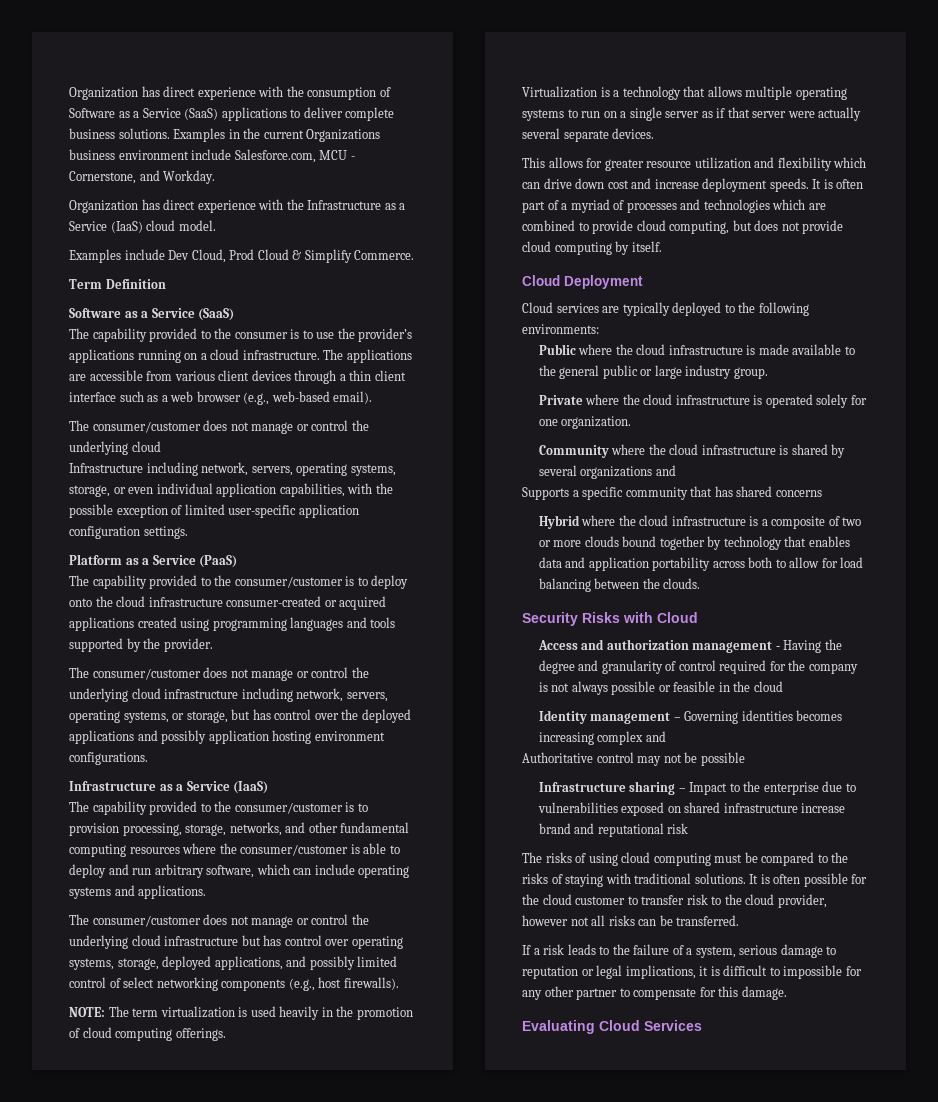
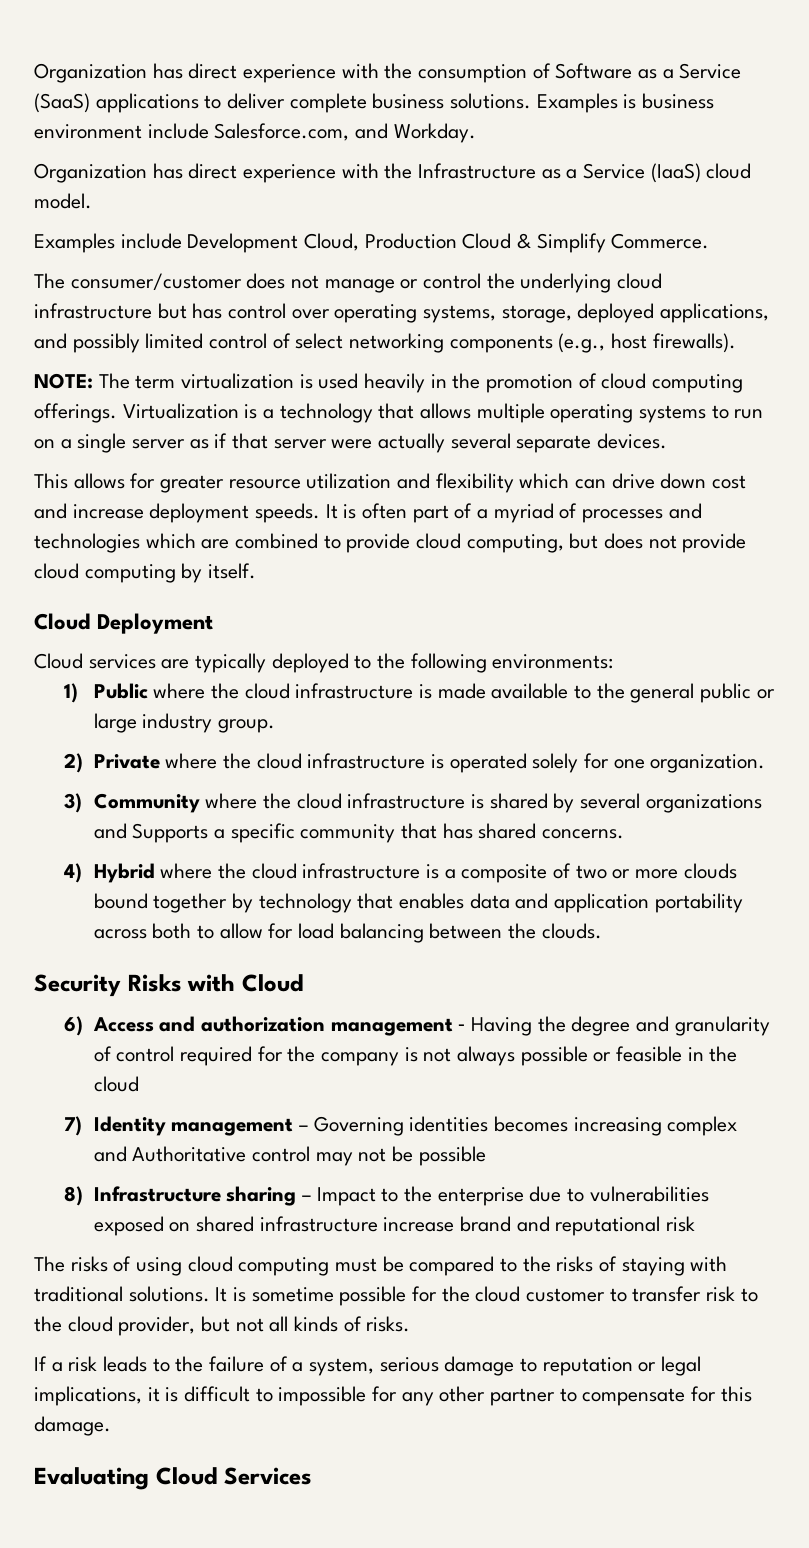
- Examples in the current Organizations business environment include Salesforce.com, MCU - Cornerstone, and Workday.
+ Examples is business environment include Salesforce.com, and Workday.
- Examples include Dev Cloud, Prod Cloud & Simplify Commerce.
+ Examples include Development Cloud, Production Cloud & Simplify Commerce.
- Term Definition
- Software as a Service (SaaS)
- The capability provided to the consumer is to use the provider’s applications running on a cloud infrastructure. The applications are accessible from various client devices through a thin client interface such as a web browser (e.g., web-based email).
- The consumer/customer does not manage or control the underlying cloud
- Infrastructure including network, servers, operating systems, storage, or even individual application capabilities, with the possible exception of limited user-specific application configuration settings.
- Platform as a Service (PaaS)
- The capability provided to the consumer/customer is to deploy onto the cloud infrastructure consumer-created or acquired applications created using programming languages and tools supported by the provider.
- The consumer/customer does not manage or control the underlying cloud infrastructure including network, servers, operating systems, or storage, but has control over the deployed applications and possibly application hosting environment configurations.
- Infrastructure as a Service (IaaS)
- The capability provided to the consumer/customer is to provision processing, storage, networks, and other fundamental computing resources where the consumer/customer is able to deploy and run arbitrary software, which can include operating systems and applications.
- NOTE: The term virtualization is used heavily in the promotion of cloud computing offerings.
- Virtualization is a technology that allows multiple operating systems to run on a single server as if that server were actually several separate devices.
+ NOTE: The term virtualization is used heavily in the promotion of cloud computing offerings. Virtualization is a technology that allows multiple operating systems to run on a single server as if that server were actually several separate devices.
- Public where the cloud infrastructure is made available to the general public or large industry group.
+ 1) Public where the cloud infrastructure is made available to the general public or large industry group.
- Private where the cloud infrastructure is operated solely for one organization.
+ 2) Private where the cloud infrastructure is operated solely for one organization.
- Community where the cloud infrastructure is shared by several organizations and
- Supports a specific community that has shared concerns
- Hybrid where the cloud infrastructure is a composite of two or more clouds bound together by technology that enables data and application portability across both to allow for load balancing between the clouds.
+ 3) Community where the cloud infrastructure is shared by several organizations and Supports a specific community that has shared concerns.
+ 4) Hybrid where the cloud infrastructure is a composite of two or more clouds bound together by technology that enables data and application portability across both to allow for load balancing between the clouds.
- Access and authorization management ‐ Having the degree and granularity of control required for the company is not always possible or feasible in the cloud
+ 6) Access and authorization management ‐ Having the degree and granularity of control required for the company is not always possible or feasible in the cloud
- Identity management – Governing identities becomes increasing complex and
- Authoritative control may not be possible
+ 7) Identity management – Governing identities becomes increasing complex and Authoritative control may not be possible
- Infrastructure sharing – Impact to the enterprise due to vulnerabilities exposed on shared infrastructure increase brand and reputational risk
+ 8) Infrastructure sharing – Impact to the enterprise due to vulnerabilities exposed on shared infrastructure increase brand and reputational risk
- It is often possible for the cloud customer to transfer risk to the cloud provider, however not all risks can be transferred.
+ It is sometime possible for the cloud customer to transfer risk to the cloud provider, but not all kinds of risks.

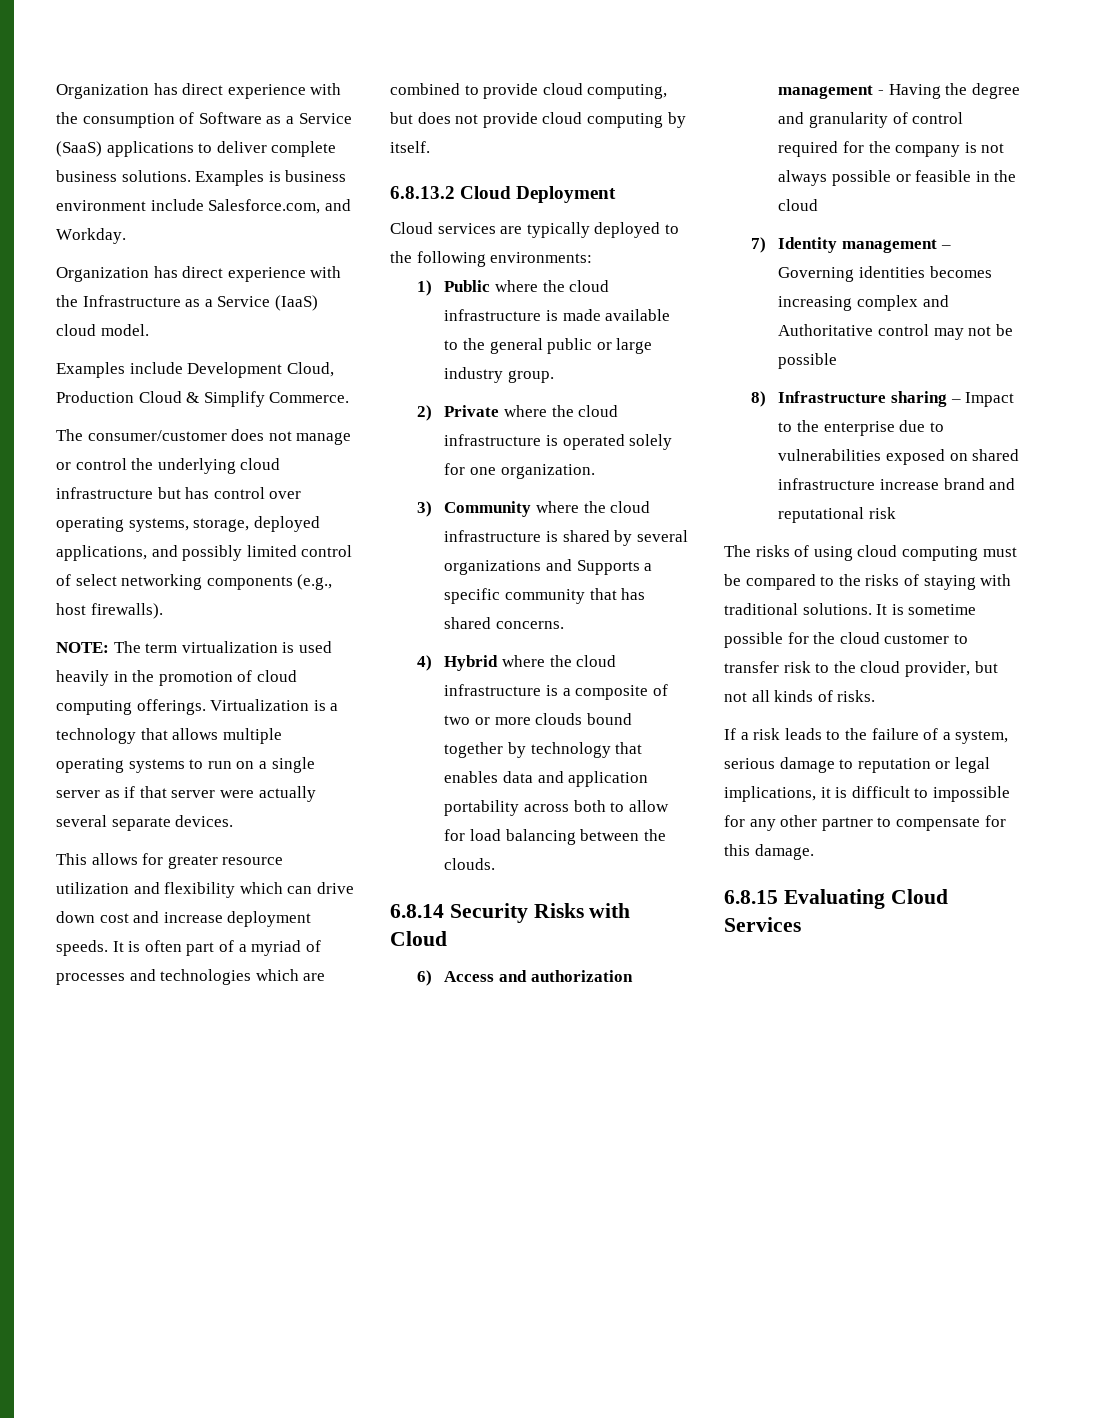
- Cloud Deployment
+ 6.8.13.2 Cloud Deployment
- Security Risks with Cloud
+ 6.8.14 Security Risks with Cloud
- Evaluating Cloud Services
+ 6.8.15 Evaluating Cloud Services

